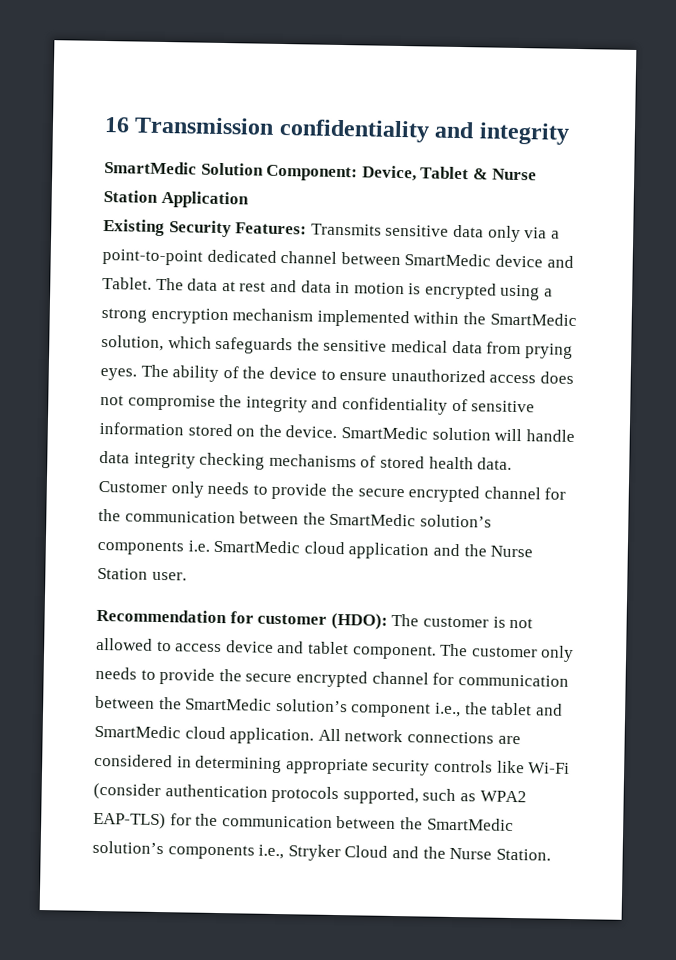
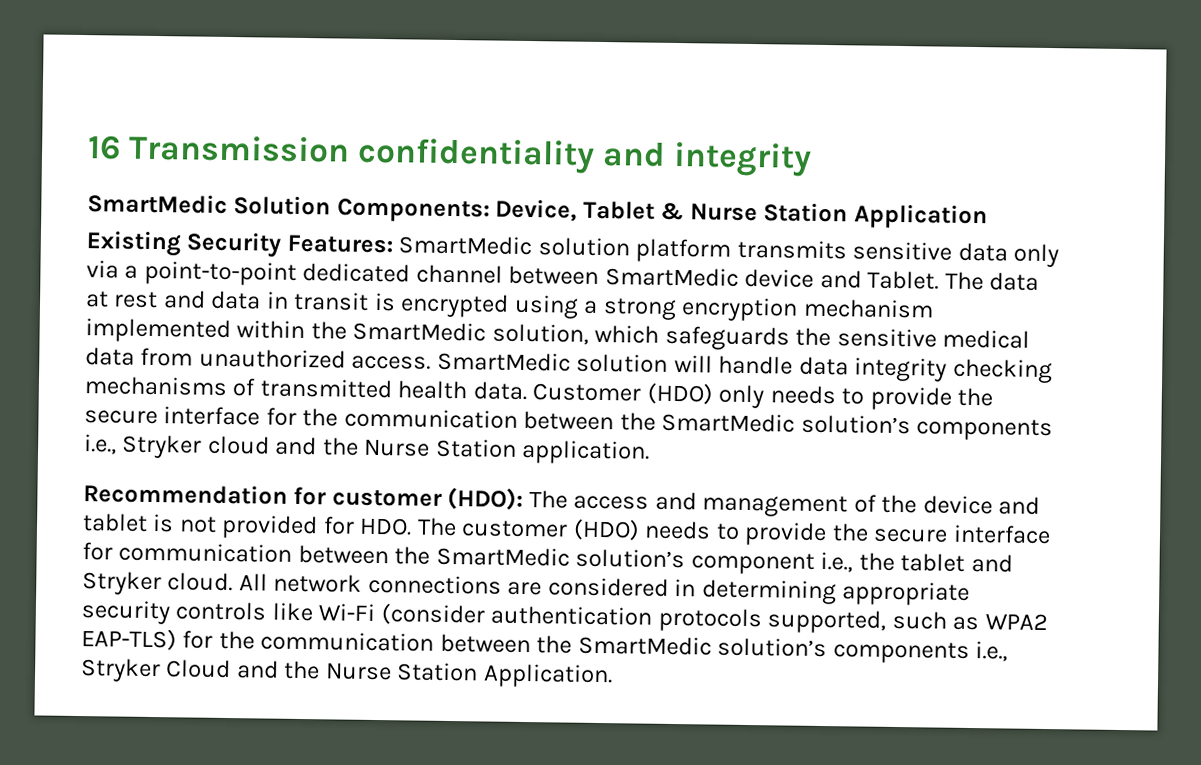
- SmartMedic Solution Component: Device, Tablet & Nurse Station Application
+ SmartMedic Solution Components: Device, Tablet & Nurse Station Application
- Existing Security Features: Transmits sensitive data only via a point-to-point dedicated channel between SmartMedic device and Tablet.
+ Existing Security Features: SmartMedic solution platform transmits sensitive data only via a point-to-point dedicated channel between SmartMedic device and Tablet.
- The data at rest and data in motion is encrypted using a strong encryption mechanism implemented within the SmartMedic solution, which safeguards the sensitive medical data from prying eyes. The ability of the device to ensure unauthorized access does not compromise the integrity and confidentiality of sensitive information stored on the device.
+ The data at rest and data in transit is encrypted using a strong encryption mechanism implemented within the SmartMedic solution, which safeguards the sensitive medical data from unauthorized access.
- SmartMedic solution will handle data integrity checking mechanisms of stored health data.
+ SmartMedic solution will handle data integrity checking mechanisms of transmitted health data.
- Customer only needs to provide the secure encrypted channel for the communication between the SmartMedic solution’s components i.e. SmartMedic cloud application and the Nurse Station user.
+ Customer (HDO) only needs to provide the secure interface for the communication between the SmartMedic solution’s components i.e., Stryker cloud and the Nurse Station application.
- Recommendation for customer (HDO): The customer is not allowed to access device and tablet component. The customer only needs to provide the secure encrypted channel for communication between the SmartMedic solution’s component i.e., the tablet and SmartMedic cloud application.
+ Recommendation for customer (HDO): The access and management of the device and tablet is not provided for HDO. The customer (HDO) needs to provide the secure interface for communication between the SmartMedic solution’s component i.e., the tablet and Stryker cloud.
- All network connections are considered in determining appropriate security controls like Wi-Fi (consider authentication protocols supported, such as WPA2 EAP-TLS) for the communication between the SmartMedic solution’s components i.e., Stryker Cloud and the Nurse Station.
+ All network connections are considered in determining appropriate security controls like Wi-Fi (consider authentication protocols supported, such as WPA2 EAP-TLS) for the communication between the SmartMedic solution’s components i.e., Stryker Cloud and the Nurse Station Application.

